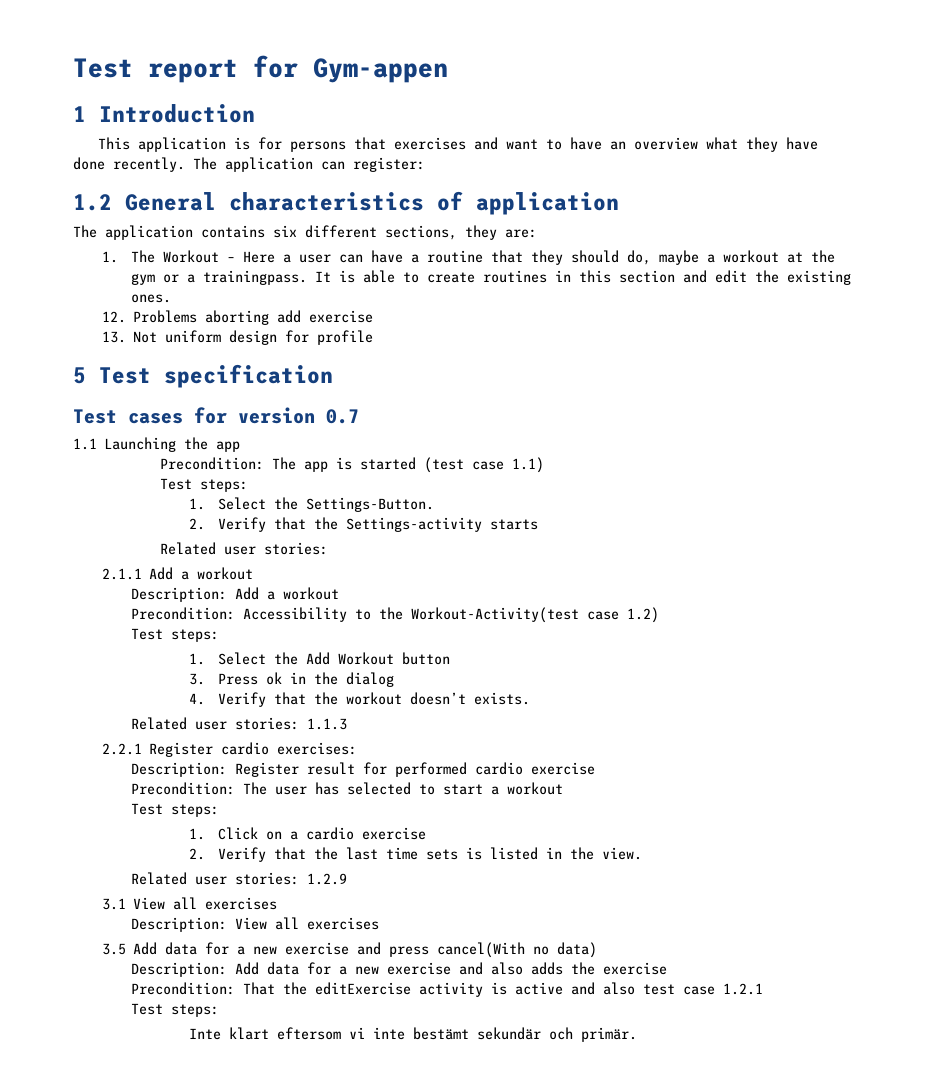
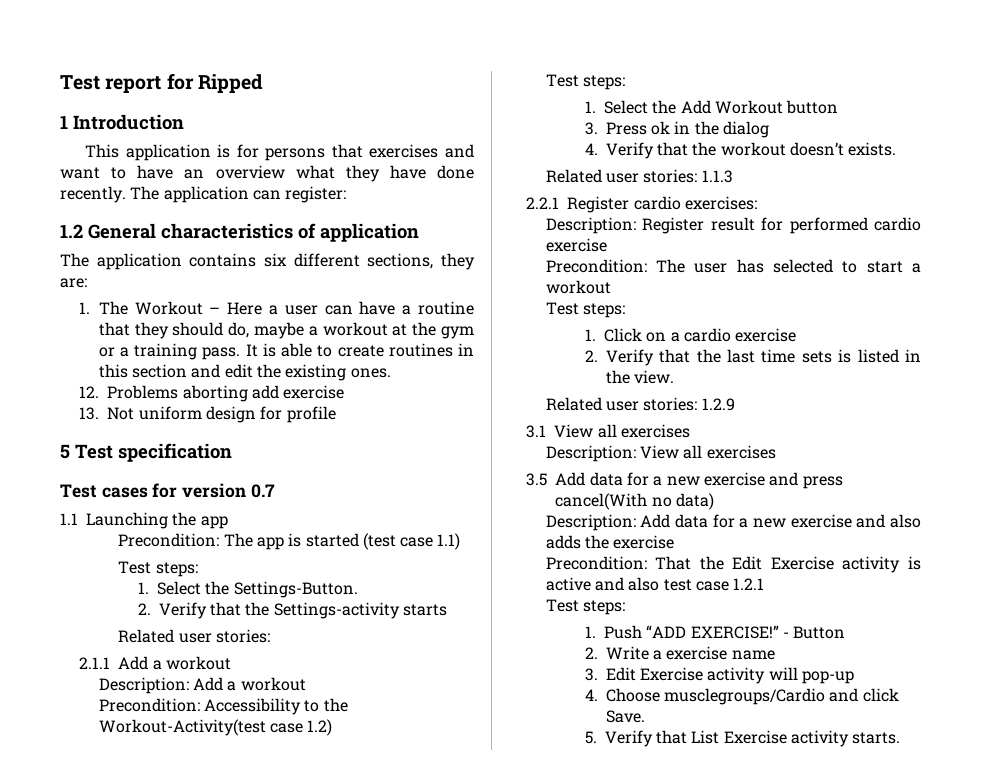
- Test report for Gym-appen
+ Test report for Ripped
- 1. The Workout – Here a user can have a routine that they should do, maybe a workout at the gym or a trainingpass.
+ 1. The Workout – Here a user can have a routine that they should do, maybe a workout at the gym or a training pass.
- Precondition: That the editExercise activity is active and also test case 1.2.1
+ Precondition: That the Edit Exercise activity is active and also test case 1.2.1
- Inte klart eftersom vi inte bestämt sekundär och primär.
+ 1. Push “ADD EXERCISE!” - Button
+ 2. Write a exercise name
+ 3. Edit Exercise activity will pop-up
+ 4. Choose musclegroups/Cardio and click Save.
+ 5. Verify that List Exercise activity starts.

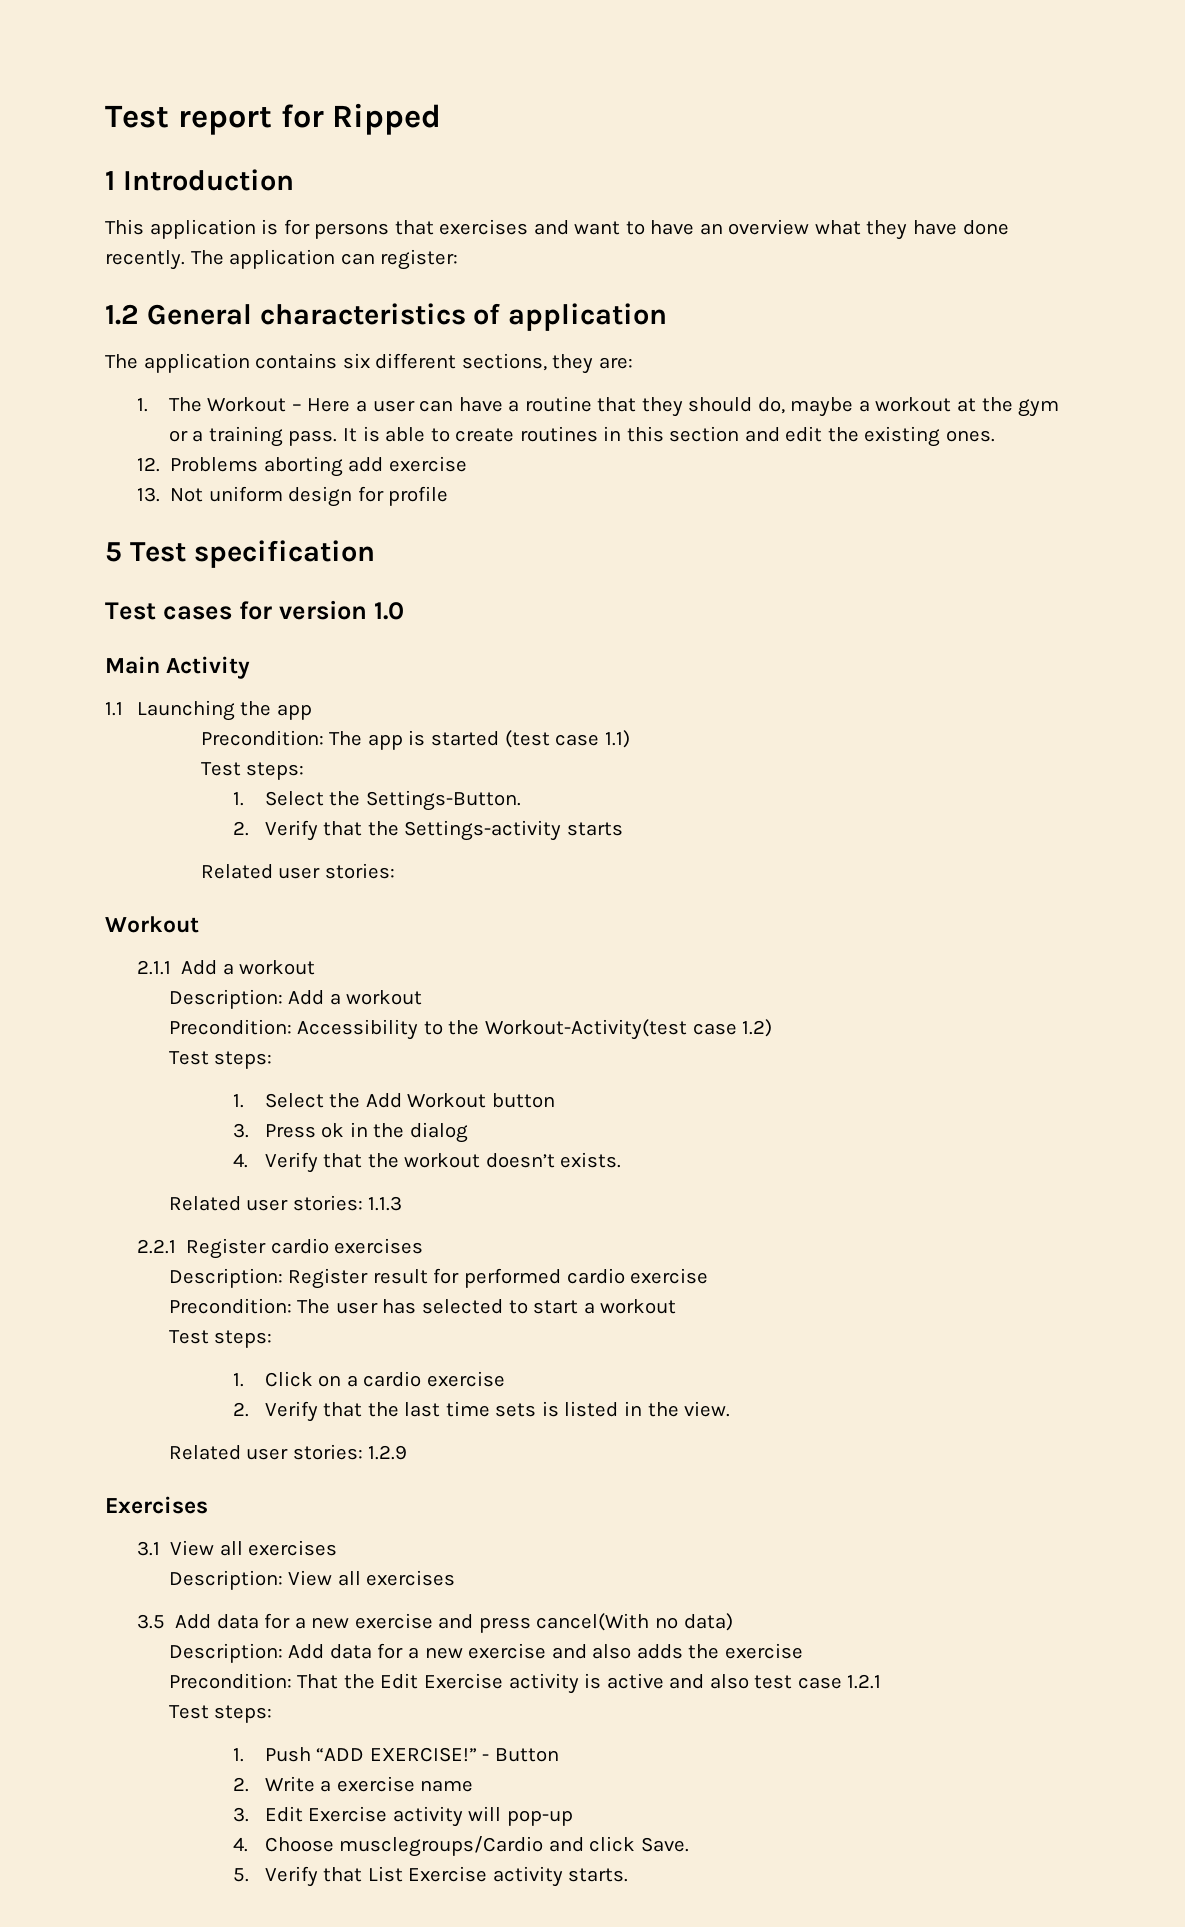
- Test cases for version 0.7
+ Test cases for version 1.0
+ Main Activity
  2. Verify that the Settings-activity starts
  Related user stories:
+ Workout
- 2.2.1 Register cardio exercises:
+ 2.2.1 Register cardio exercises
+ Exercises

